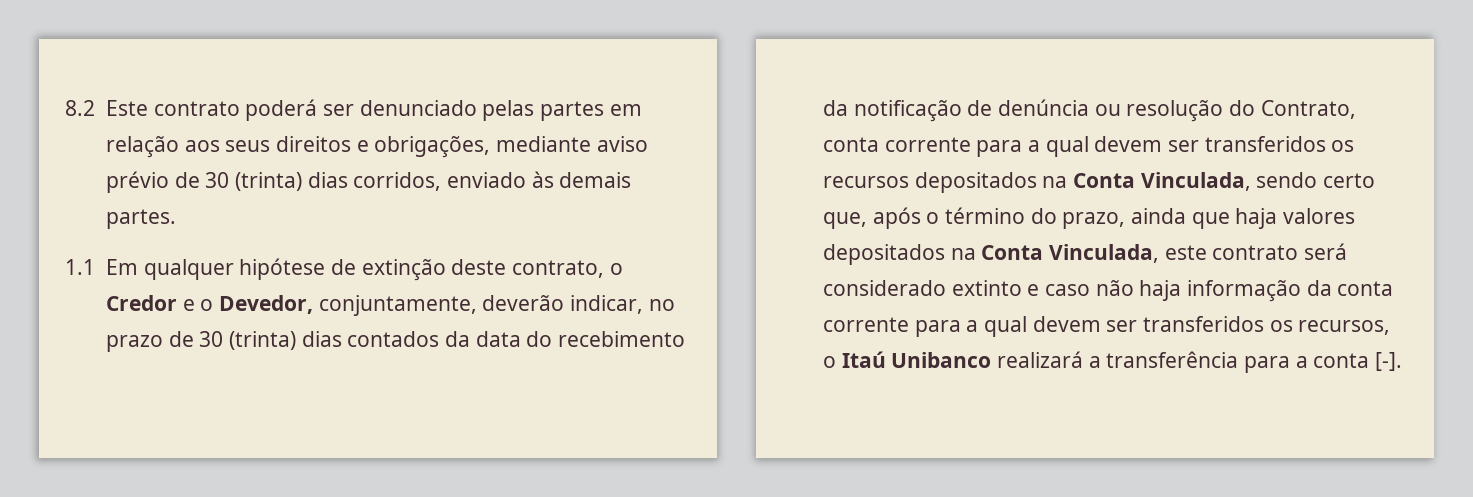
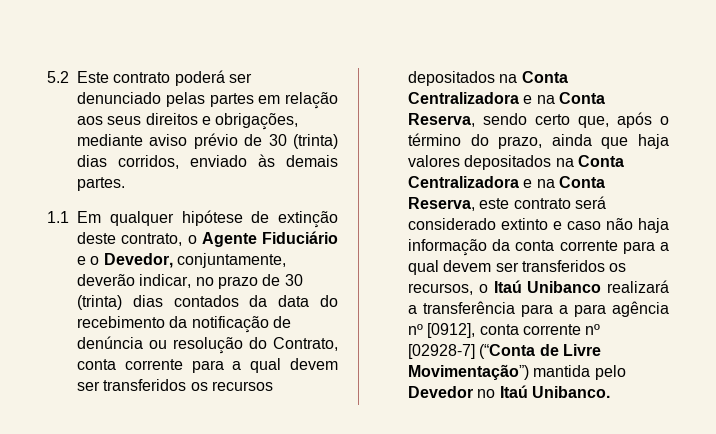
- 8.2 Este contrato poderá ser denunciado pelas partes em relação aos seus direitos e obrigações, mediante aviso prévio de 30 (trinta) dias corridos, enviado às demais partes.
+ 5.2 Este contrato poderá ser denunciado pelas partes em relação aos seus direitos e obrigações, mediante aviso prévio de 30 (trinta) dias corridos, enviado às demais partes.
- 1.1 Em qualquer hipótese de extinção deste contrato, o Credor e o Devedor, conjuntamente, deverão indicar, no prazo de 30 (trinta) dias contados da data do recebimento da notificação de denúncia ou resolução do Contrato, conta corrente para a qual devem ser transferidos os recursos depositados na Conta Vinculada, sendo certo que, após o término do prazo, ainda que haja valores depositados na Conta Vinculada, este contrato será considerado extinto e caso não haja informação da conta corrente para a qual devem ser transferidos os recursos, o Itaú Unibanco realizará a transferência para a conta [-].
+ 1.1 Em qualquer hipótese de extinção deste contrato, o Agente Fiduciário e o Devedor, conjuntamente, deverão indicar, no prazo de 30 (trinta) dias contados da data do recebimento da notificação de denúncia ou resolução do Contrato, conta corrente para a qual devem ser transferidos os recursos depositados na Conta Centralizadora e na Conta Reserva, sendo certo que, após o término do prazo, ainda que haja valores depositados na Conta Centralizadora e na Conta Reserva, este contrato será considerado extinto e caso não haja informação da conta corrente para a qual devem ser transferidos os recursos, o Itaú Unibanco realizará a transferência para a para agência nº [0912], conta corrente nº [02928-7] (“Conta de Livre Movimentação”) mantida pelo Devedor no Itaú Unibanco.

